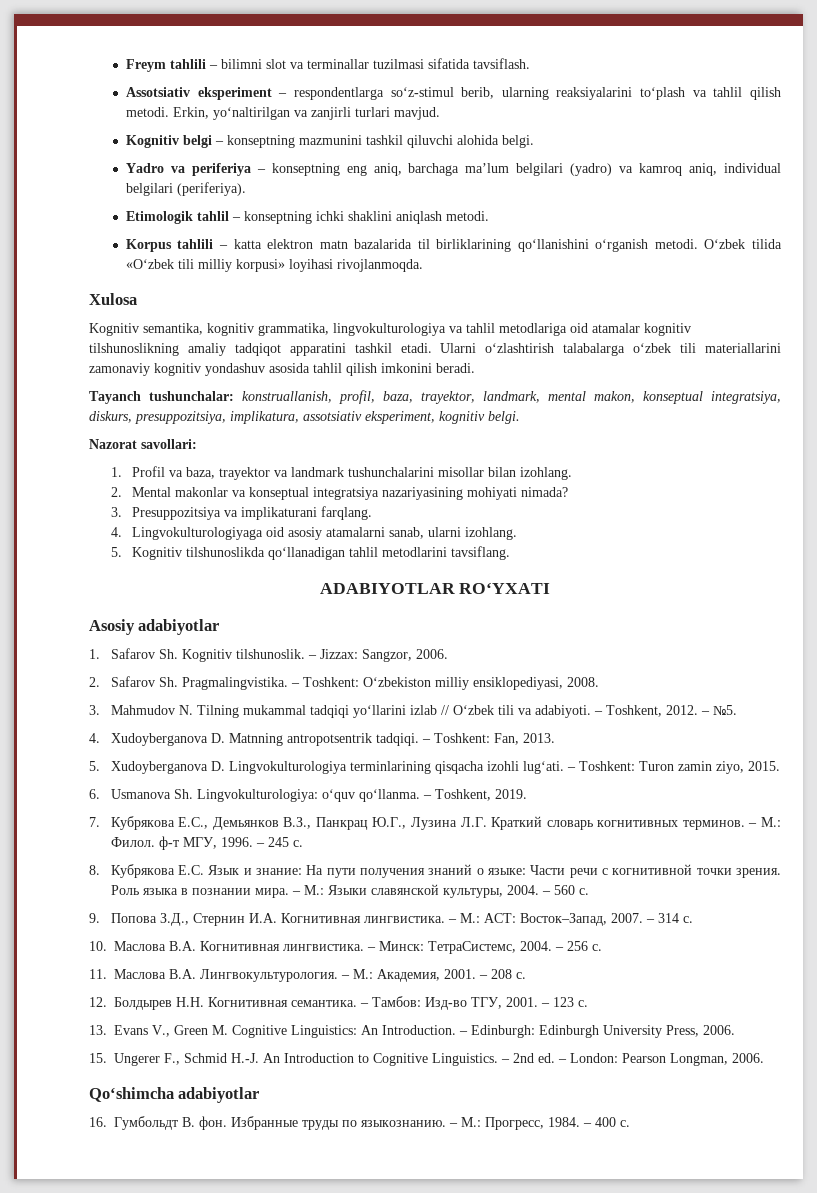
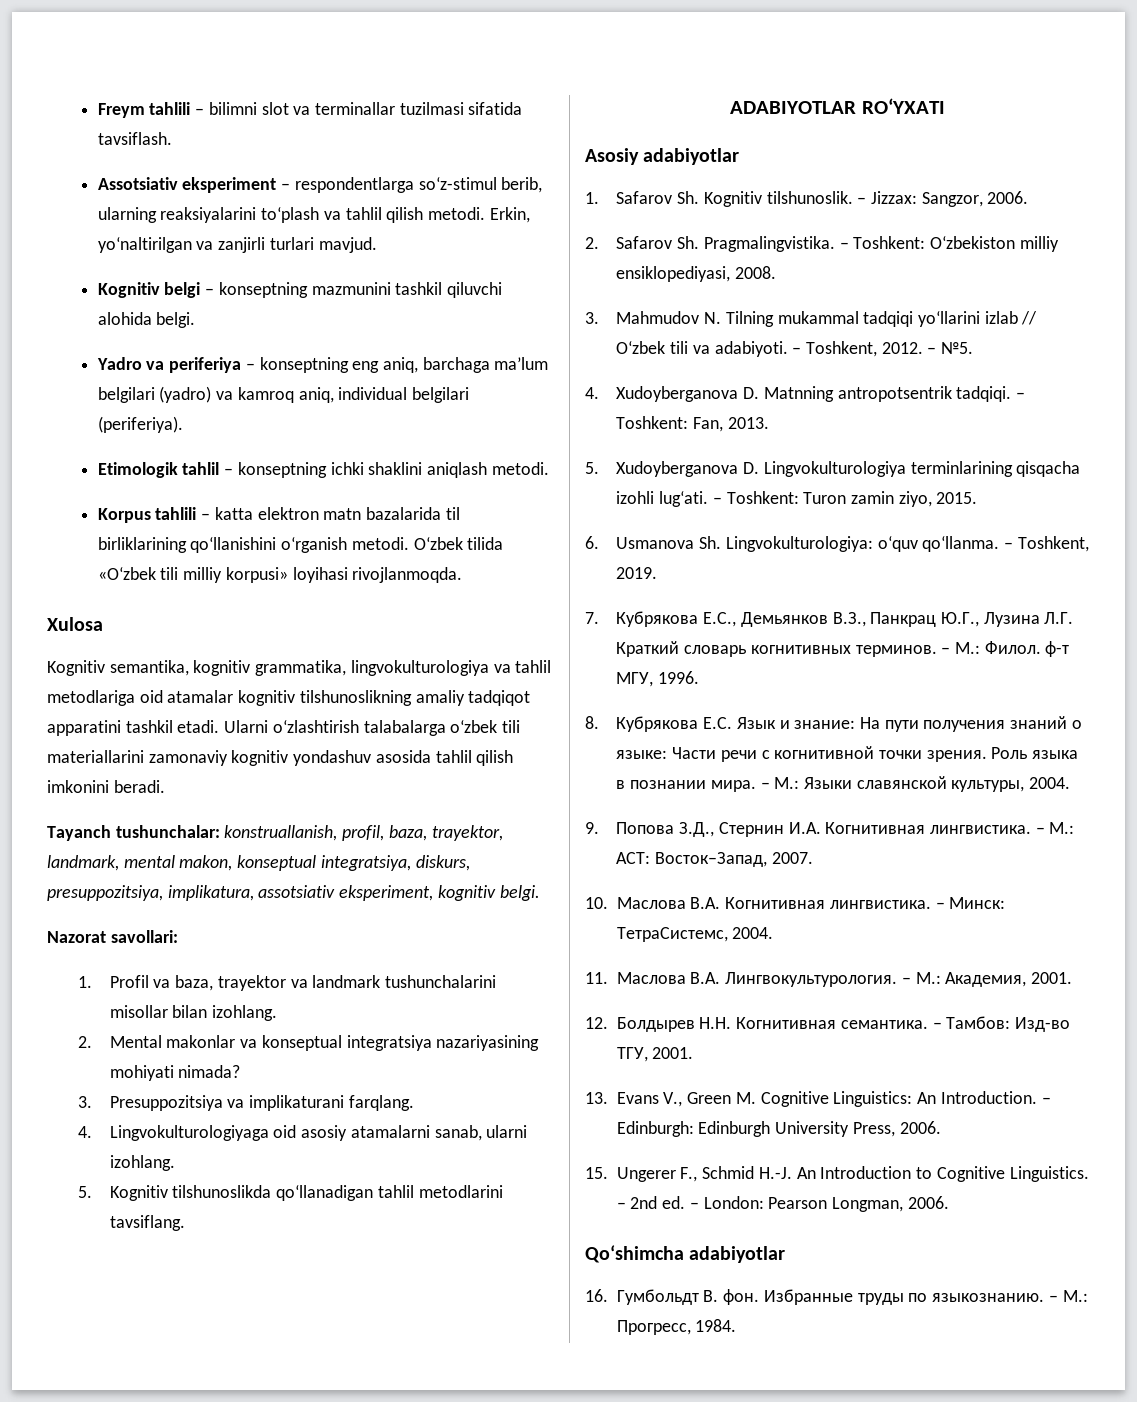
- – 245 с.
- – 560 с.
- – 314 с.
- – 256 с.
- – 208 с.
- – 123 с.
- – 400 с.

